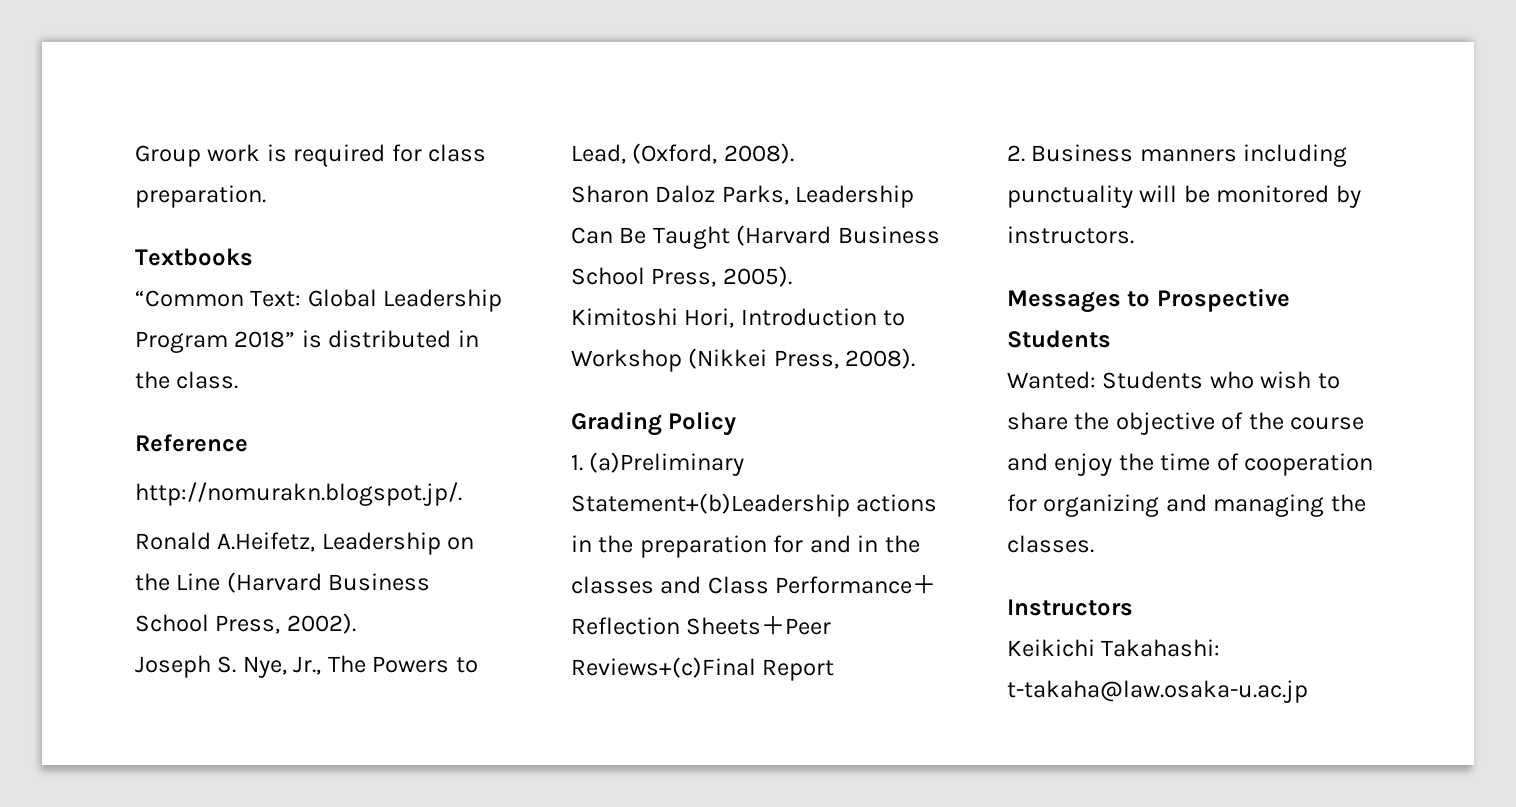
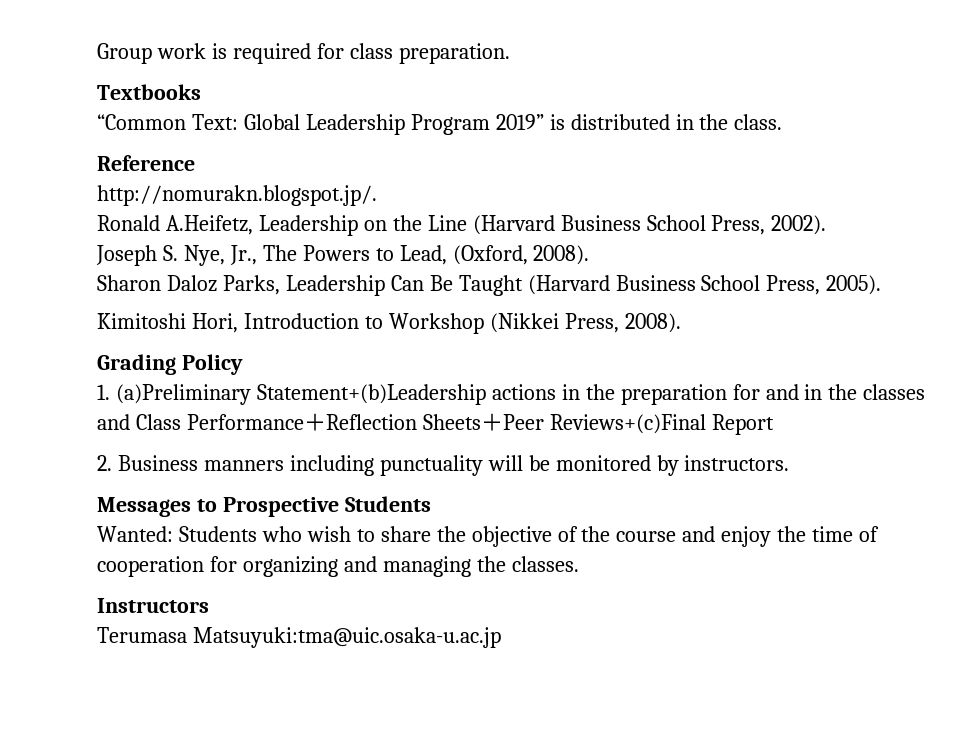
- “Common Text: Global Leadership Program 2018” is distributed in the class.
+ “Common Text: Global Leadership Program 2019” is distributed in the class.
- Keikichi Takahashi: t-takaha@law.osaka-u.ac.jp
+ Terumasa Matsuyuki:tma@uic.osaka-u.ac.jp

